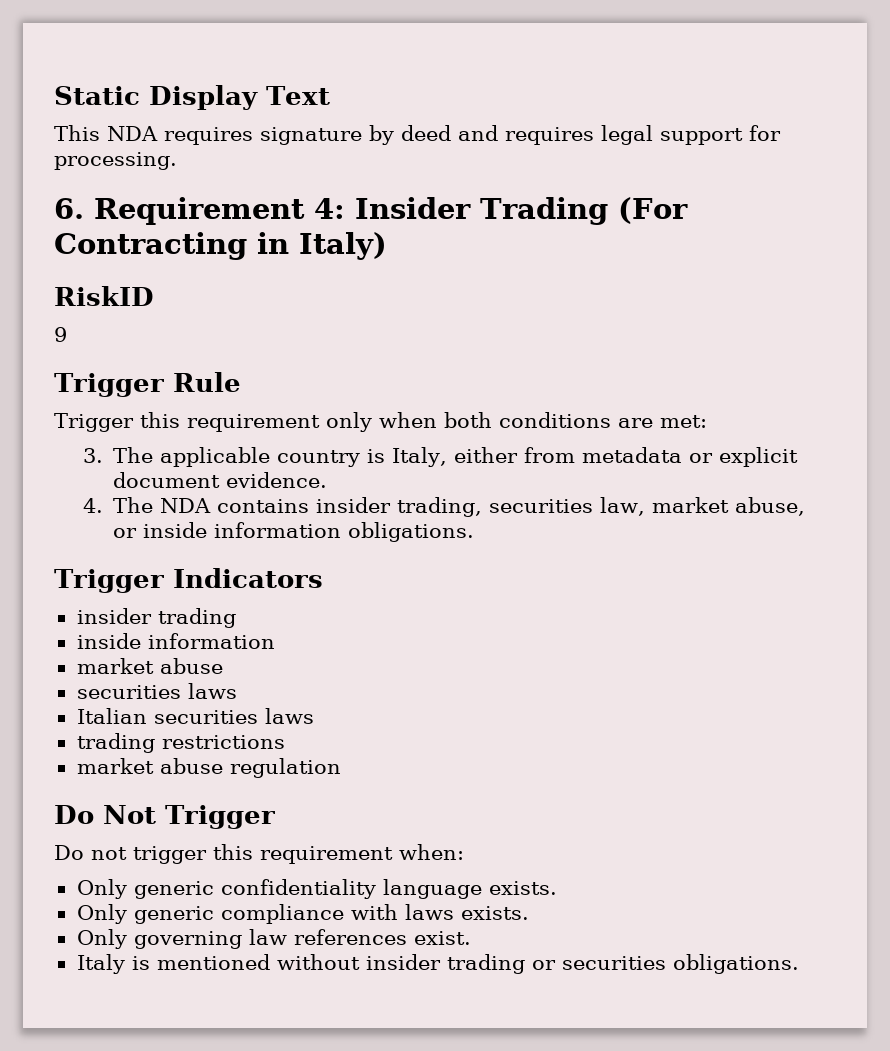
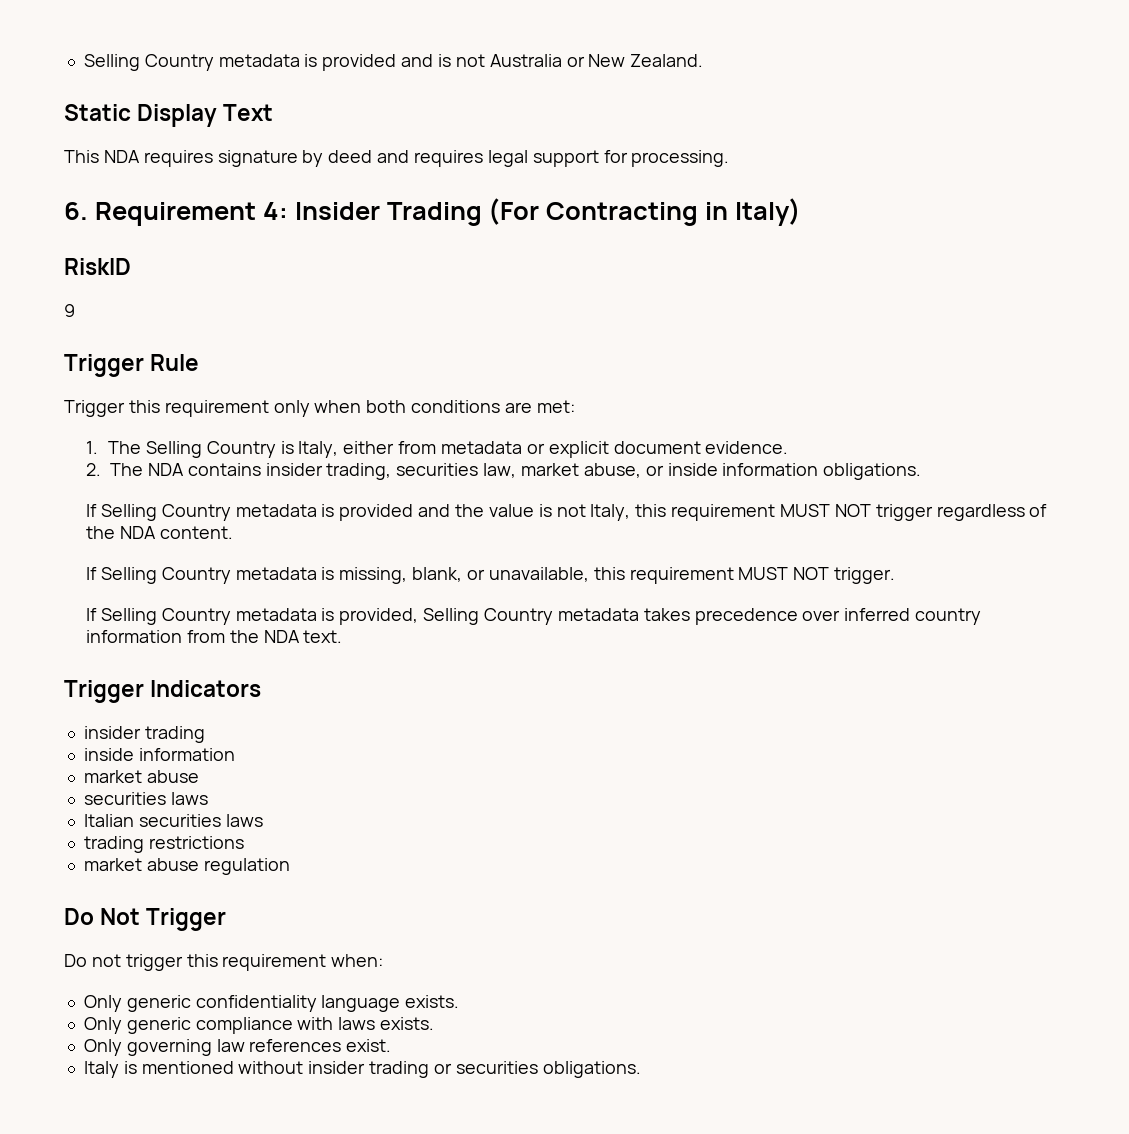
+ Selling Country metadata is provided and is not Australia or New Zealand.
- 3. The applicable country is Italy, either from metadata or explicit document evidence.
+ 1. The Selling Country is Italy, either from metadata or explicit document evidence.
- 4. The NDA contains insider trading, securities law, market abuse, or inside information obligations.
+ 2. The NDA contains insider trading, securities law, market abuse, or inside information obligations.
+ If Selling Country metadata is provided and the value is not Italy, this requirement MUST NOT trigger regardless of the NDA content.
+ If Selling Country metadata is missing, blank, or unavailable, this requirement MUST NOT trigger.
+ If Selling Country metadata is provided, Selling Country metadata takes precedence over inferred country information from the NDA text.

